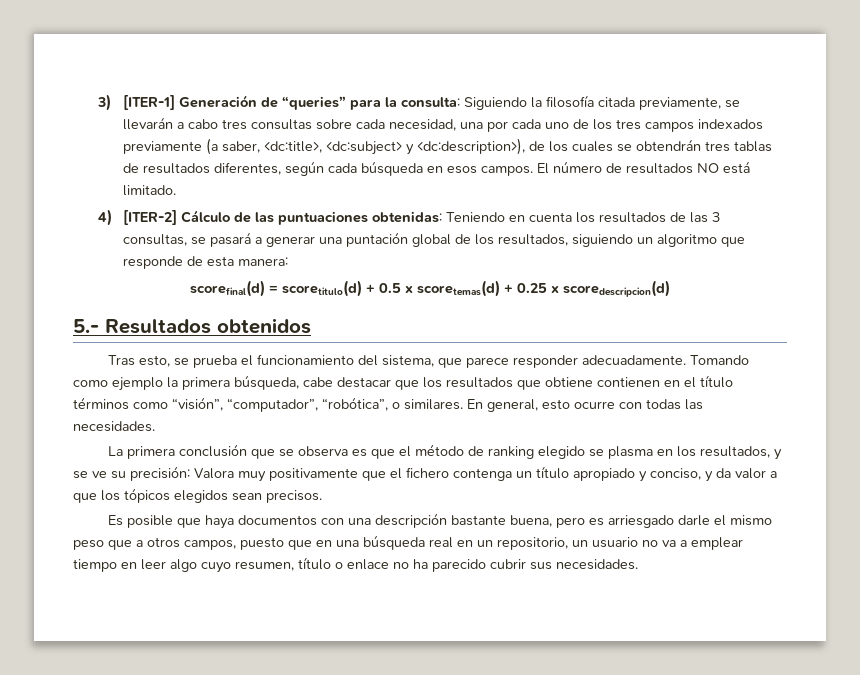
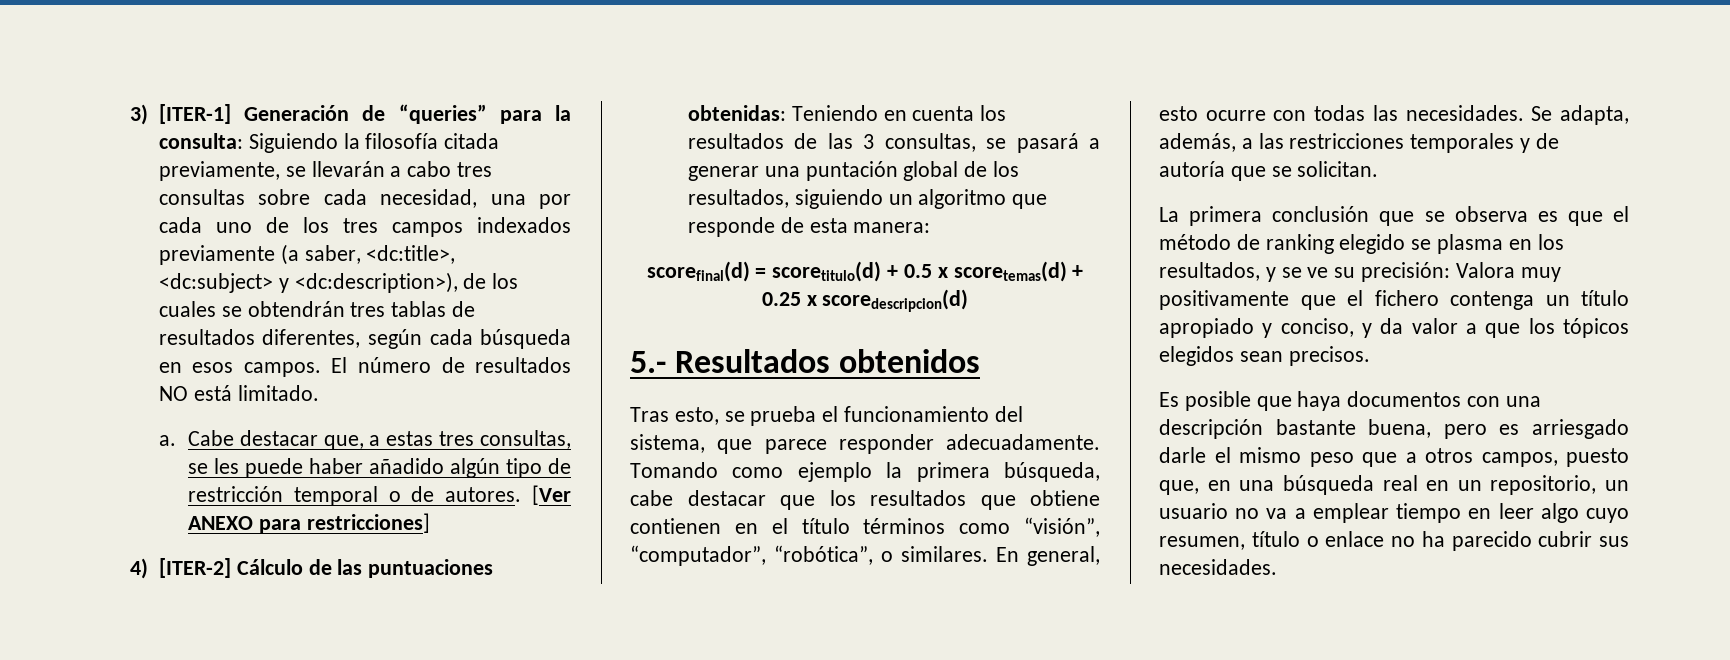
+ a. Cabe destacar que, a estas tres consultas, se les puede haber añadido algún tipo de restricción temporal o de autores. [Ver ANEXO para restricciones]
+ Se adapta, además, a las restricciones temporales y de autoría que se solicitan.
- Es posible que haya documentos con una descripción bastante buena, pero es arriesgado darle el mismo peso que a otros campos, puesto que en una búsqueda real en un repositorio, un usuario no va a emplear tiempo en leer algo cuyo resumen, título o enlace no ha parecido cubrir sus necesidades.
+ Es posible que haya documentos con una descripción bastante buena, pero es arriesgado darle el mismo peso que a otros campos, puesto que, en una búsqueda real en un repositorio, un usuario no va a emplear tiempo en leer algo cuyo resumen, título o enlace no ha parecido cubrir sus necesidades.

